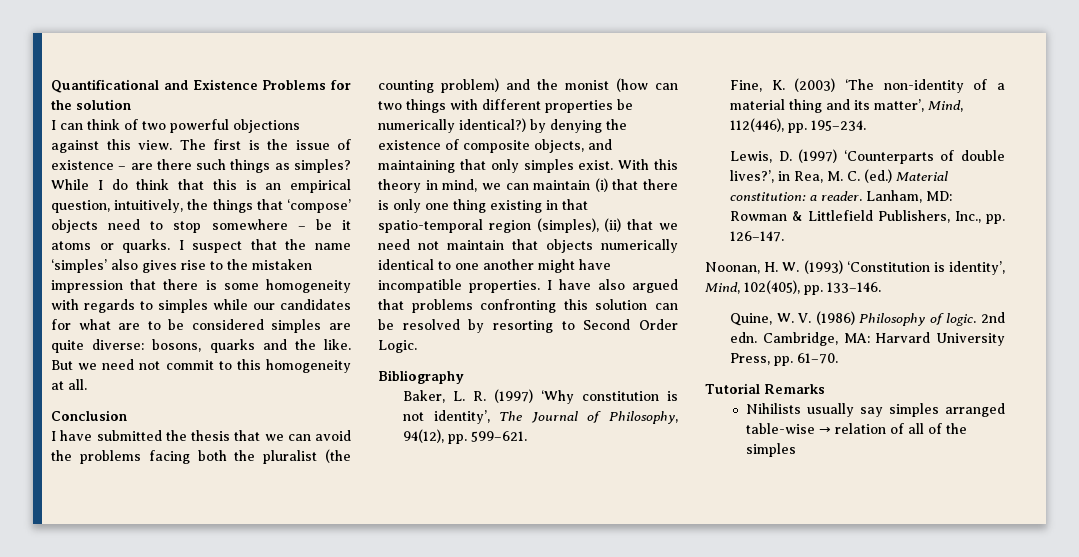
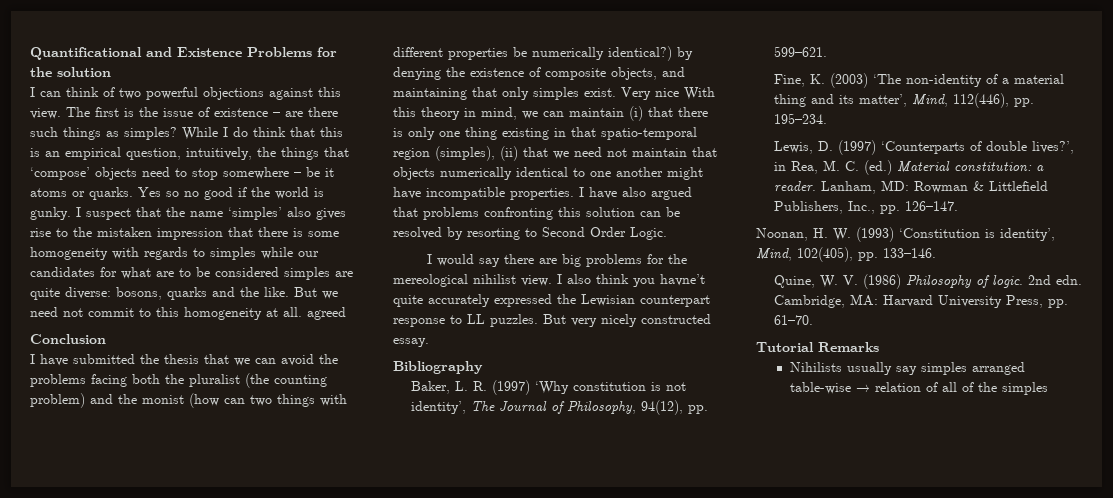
+ Yes so no good if the world is gunky.
- But we need not commit to this homogeneity at all.
+ But we need not commit to this homogeneity at all. agreed
- With this theory in mind, we can maintain (i) that there is only one thing existing in that spatio-temporal region (simples), (ii) that we need not maintain that objects numerically identical to one another might have incompatible properties.
+ Very nice With this theory in mind, we can maintain (i) that there is only one thing existing in that spatio-temporal region (simples), (ii) that we need not maintain that objects numerically identical to one another might have incompatible properties.
+ I would say there are big problems for the mereological nihilist view. I also think you havne’t quite accurately expressed the Lewisian counterpart response to LL puzzles. But very nicely constructed essay.

